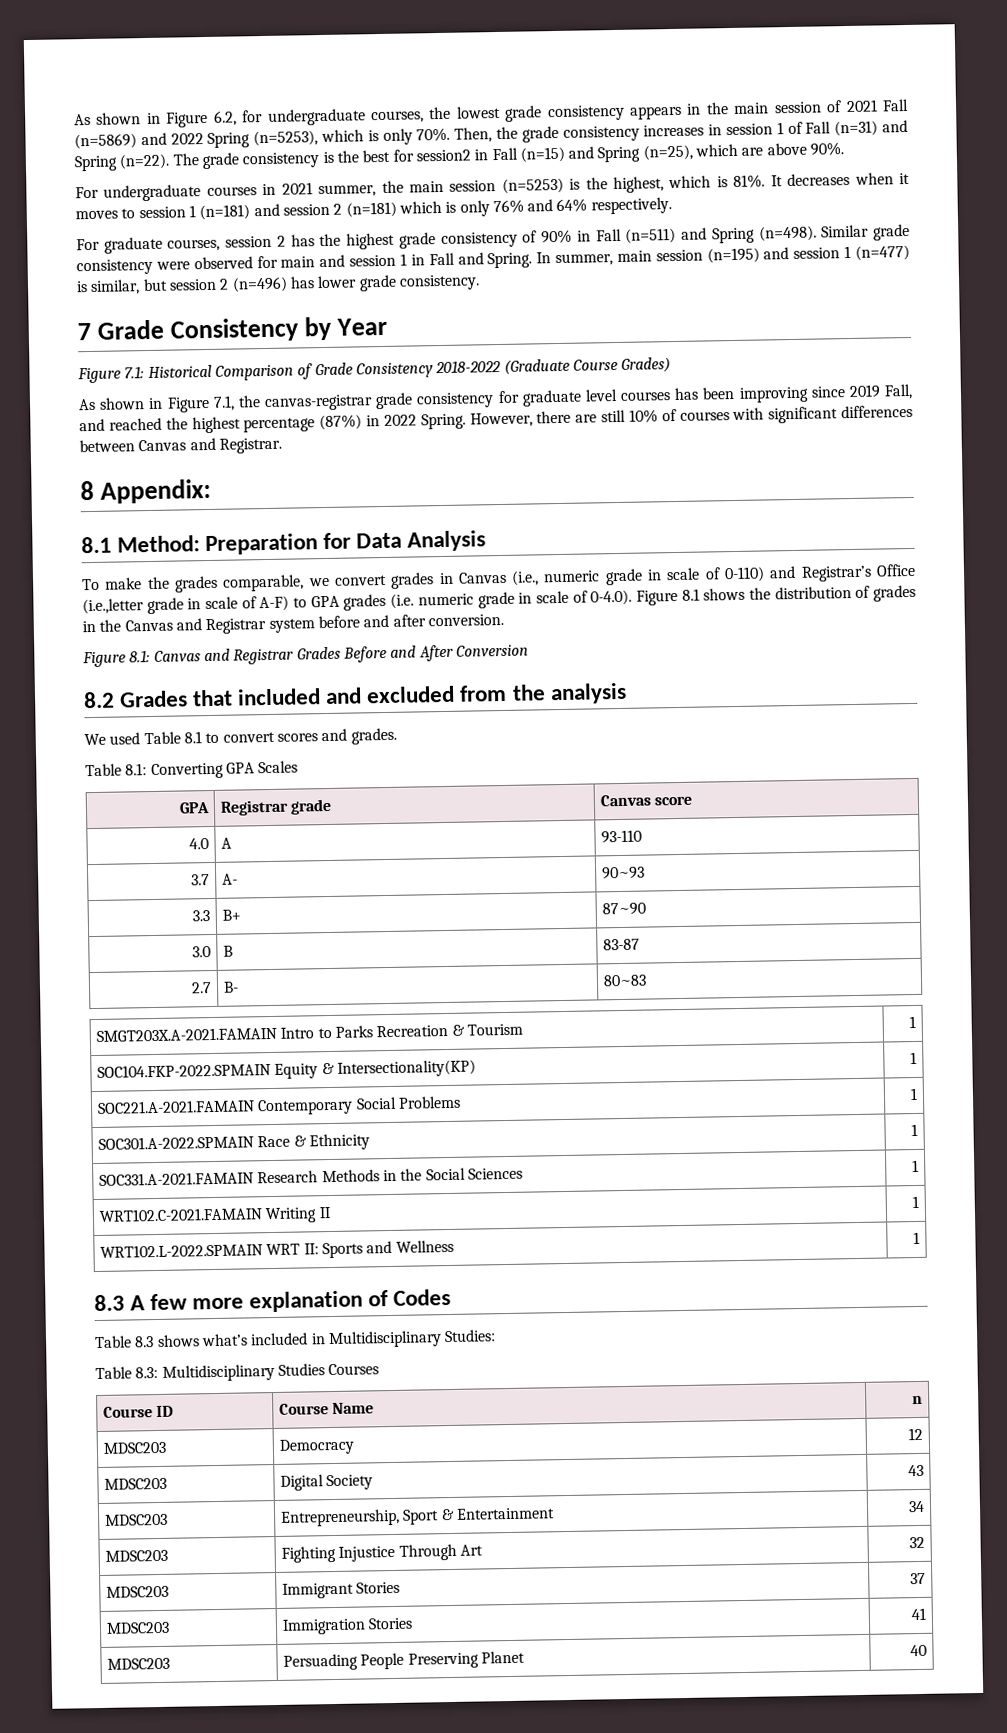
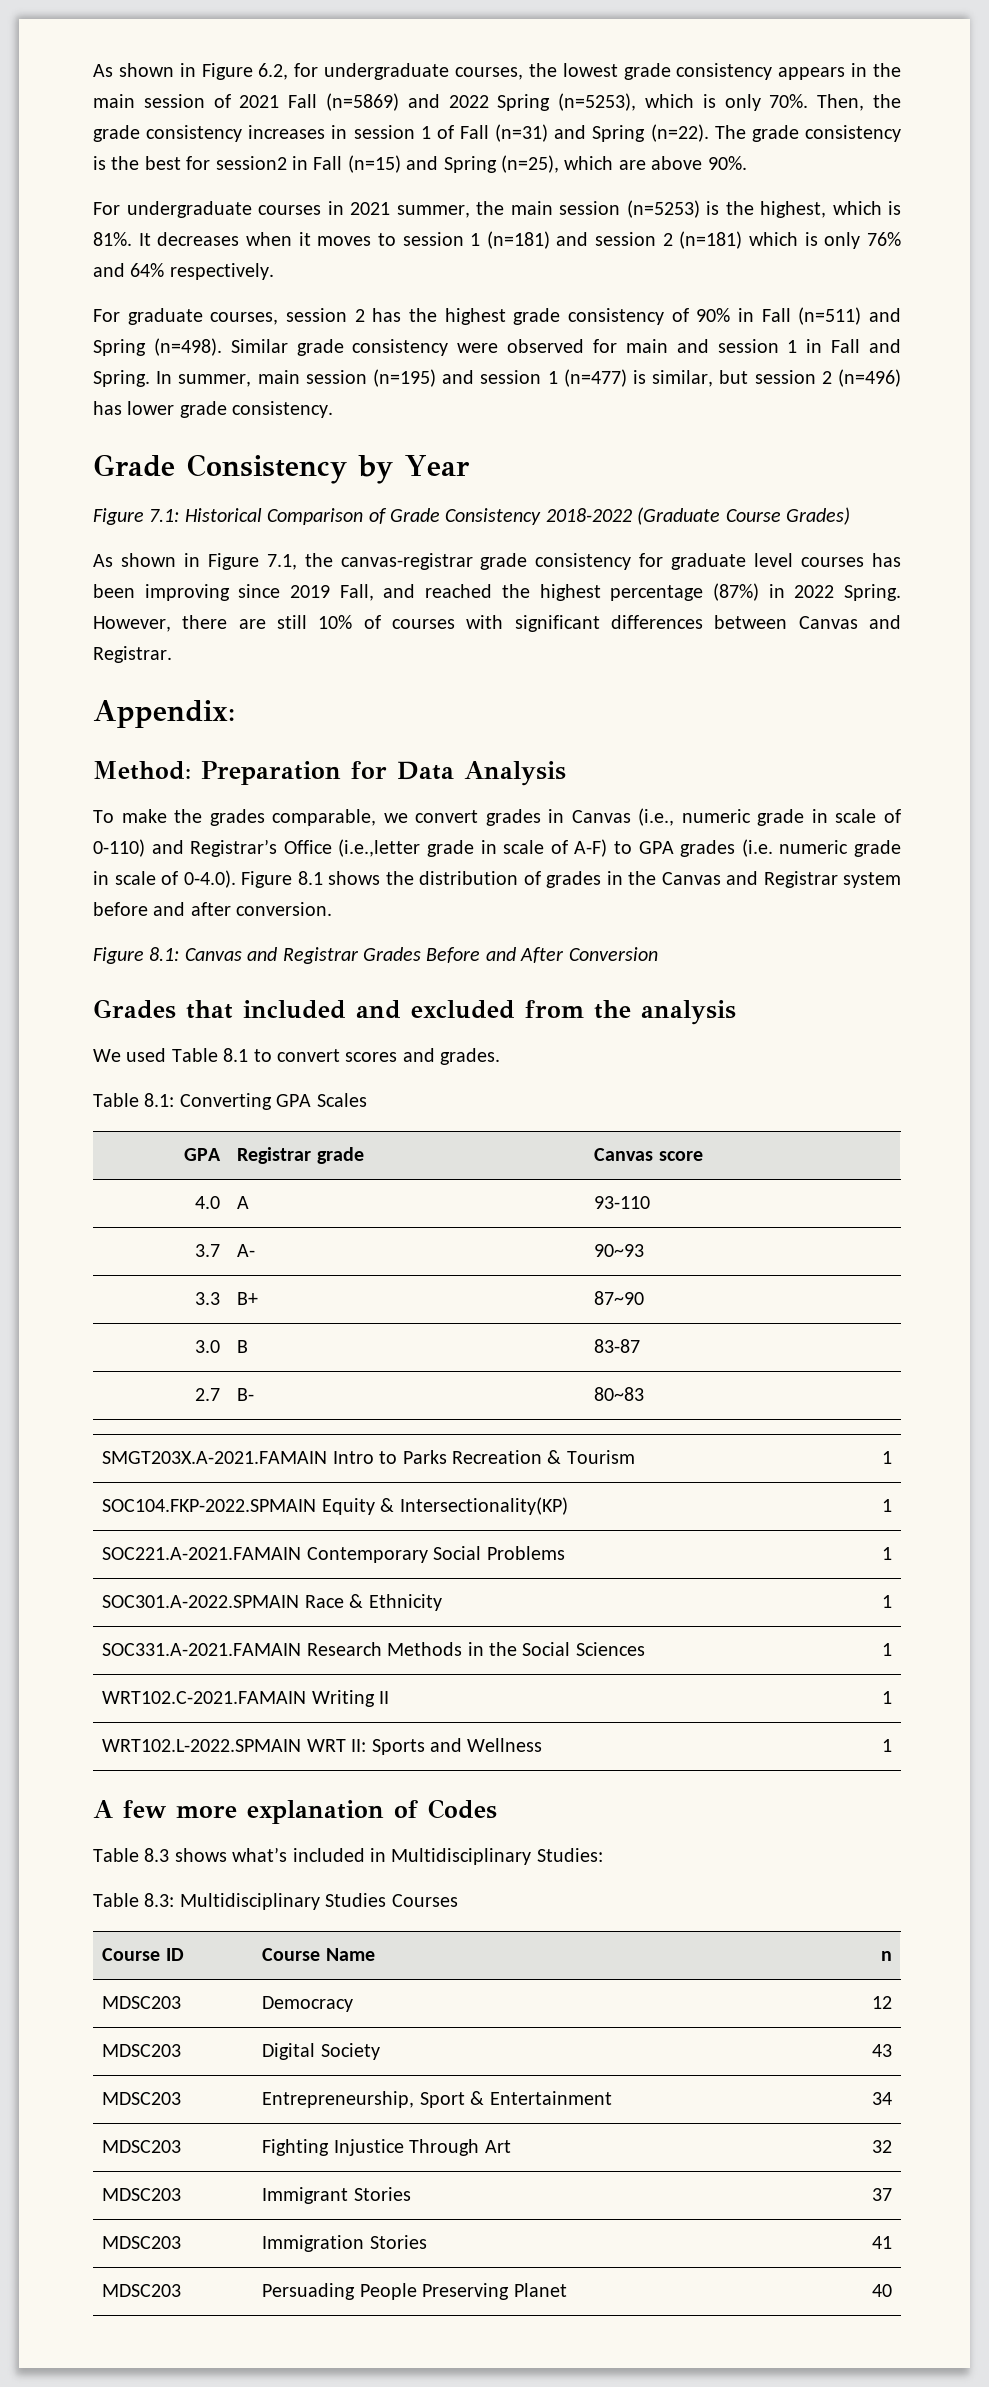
- 7 Grade Consistency by Year
+ Grade Consistency by Year
- 8 Appendix:
+ Appendix:
- 8.1 Method: Preparation for Data Analysis
+ Method: Preparation for Data Analysis
- 8.2 Grades that included and excluded from the analysis
+ Grades that included and excluded from the analysis
- 8.3 A few more explanation of Codes
+ A few more explanation of Codes

